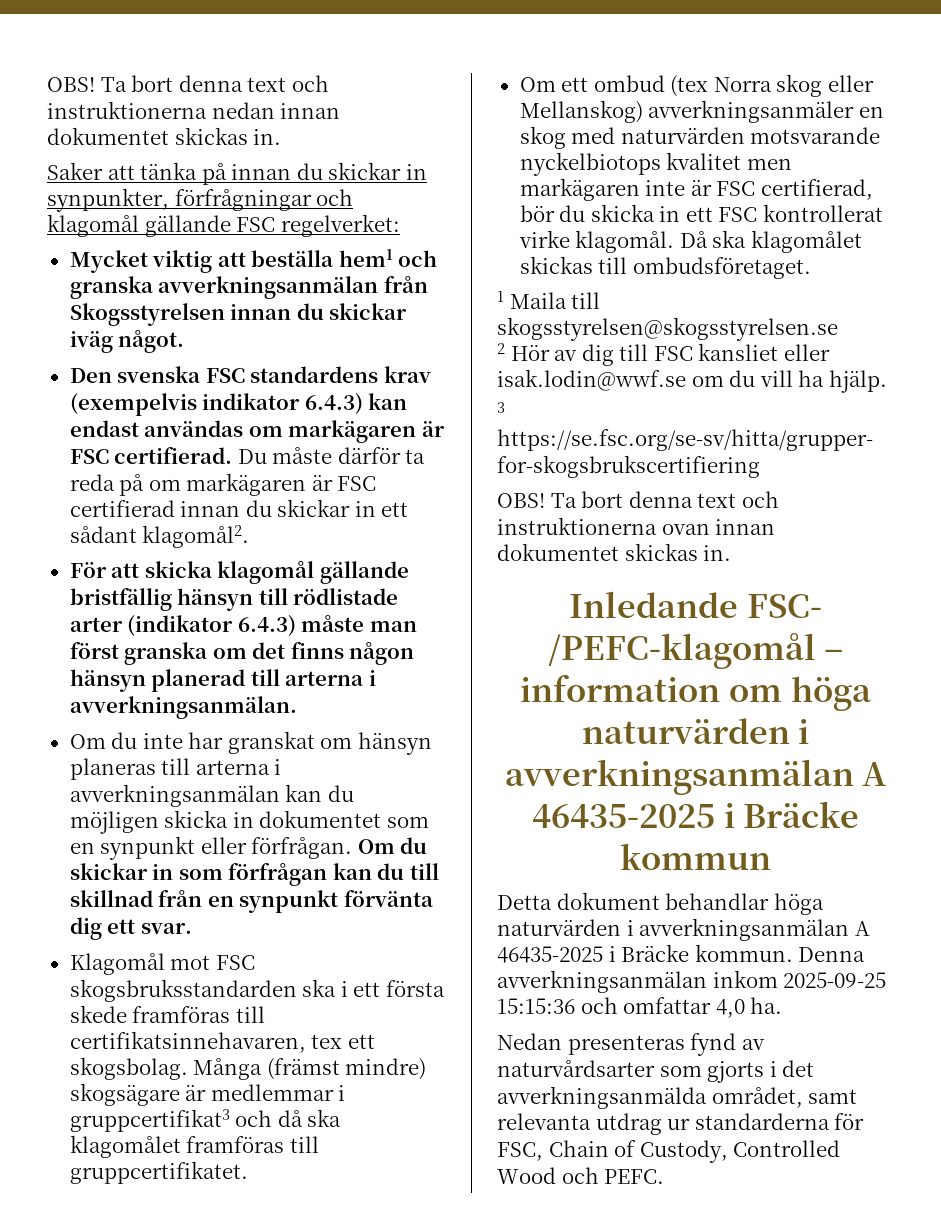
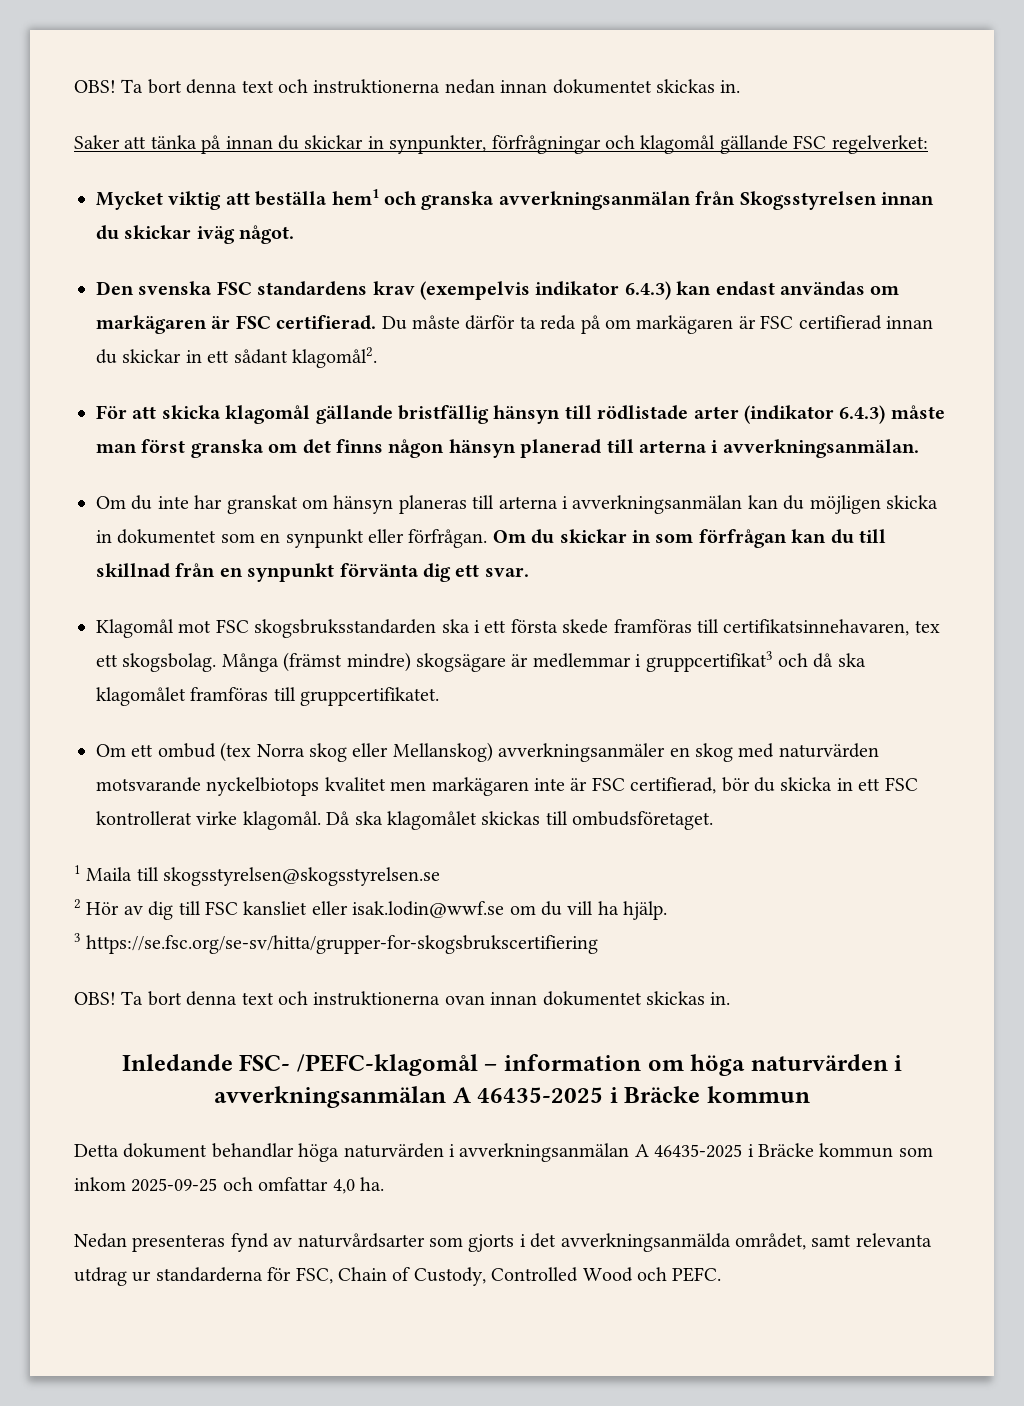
- Detta dokument behandlar höga naturvärden i avverkningsanmälan A 46435-2025 i Bräcke kommun. Denna avverkningsanmälan inkom 2025-09-25 15:15:36 och omfattar 4,0 ha.
+ Detta dokument behandlar höga naturvärden i avverkningsanmälan A 46435-2025 i Bräcke kommun som inkom 2025-09-25 och omfattar 4,0 ha.

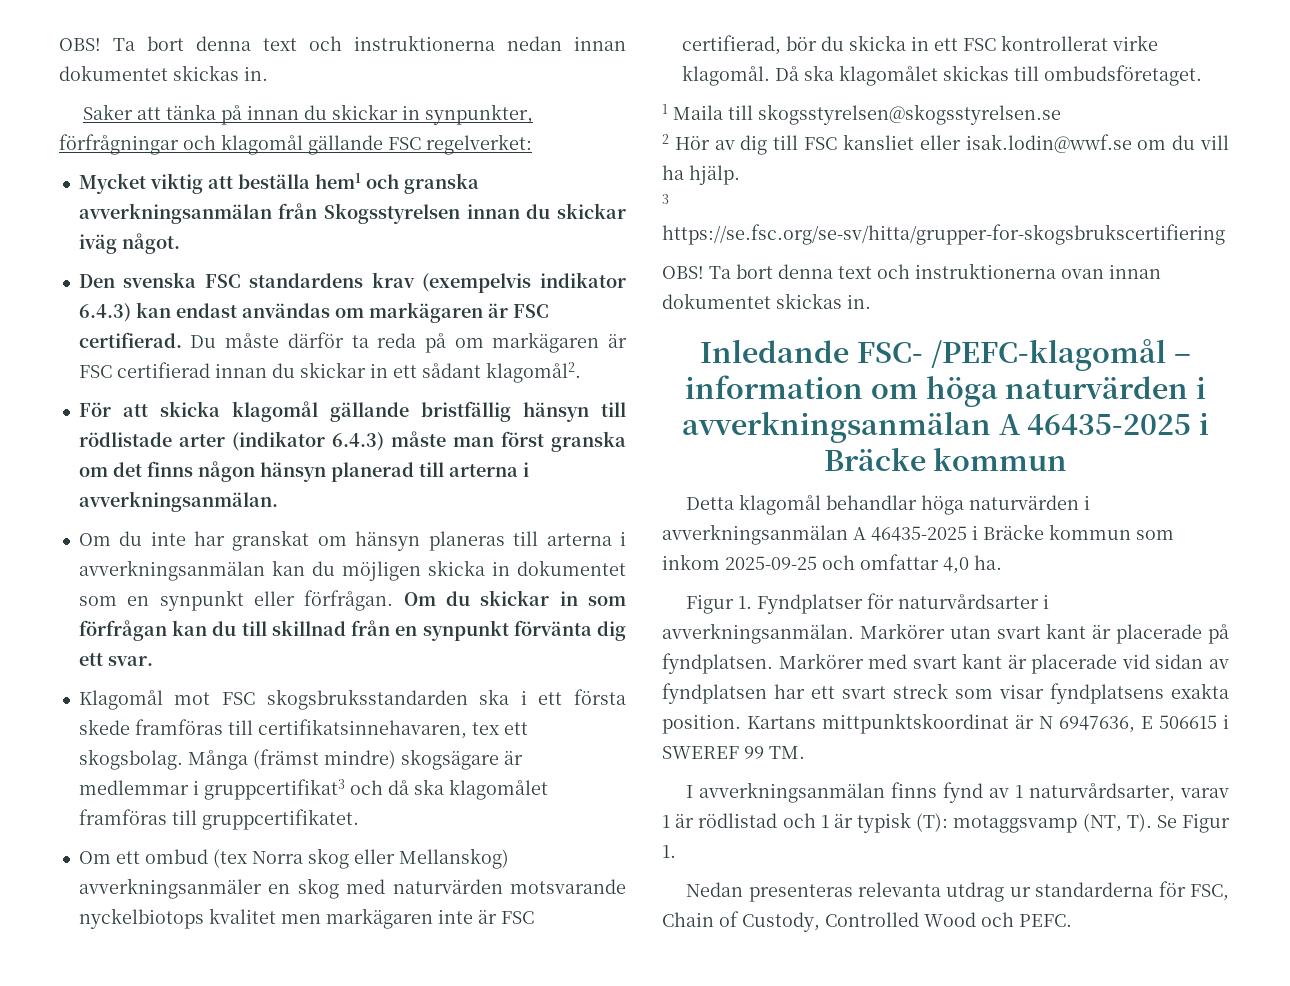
- Detta dokument behandlar höga naturvärden i avverkningsanmälan A 46435-2025 i Bräcke kommun som inkom 2025-09-25 och omfattar 4,0 ha.
+ Detta klagomål behandlar höga naturvärden i avverkningsanmälan A 46435-2025 i Bräcke kommun som inkom 2025-09-25 och omfattar 4,0 ha.
- Nedan presenteras fynd av naturvårdsarter som gjorts i det avverkningsanmälda området, samt relevanta utdrag ur standarderna för FSC, Chain of Custody, Controlled Wood och PEFC.
+ Figur 1. Fyndplatser för naturvårdsarter i avverkningsanmälan. Markörer utan svart kant är placerade på fyndplatsen. Markörer med svart kant är placerade vid sidan av fyndplatsen har ett svart streck som visar fyndplatsens exakta position. Kartans mittpunktskoordinat är N 6947636, E 506615 i SWEREF 99 TM.
+ I avverkningsanmälan finns fynd av 1 naturvårdsarter, varav 1 är rödlistad och 1 är typisk (T): motaggsvamp (NT, T). Se Figur 1.
+ Nedan presenteras relevanta utdrag ur standarderna för FSC, Chain of Custody, Controlled Wood och PEFC.

